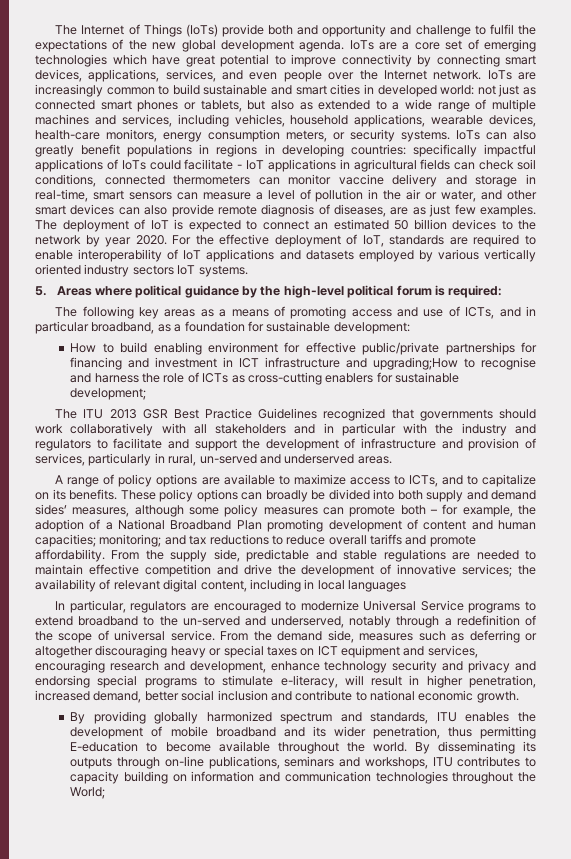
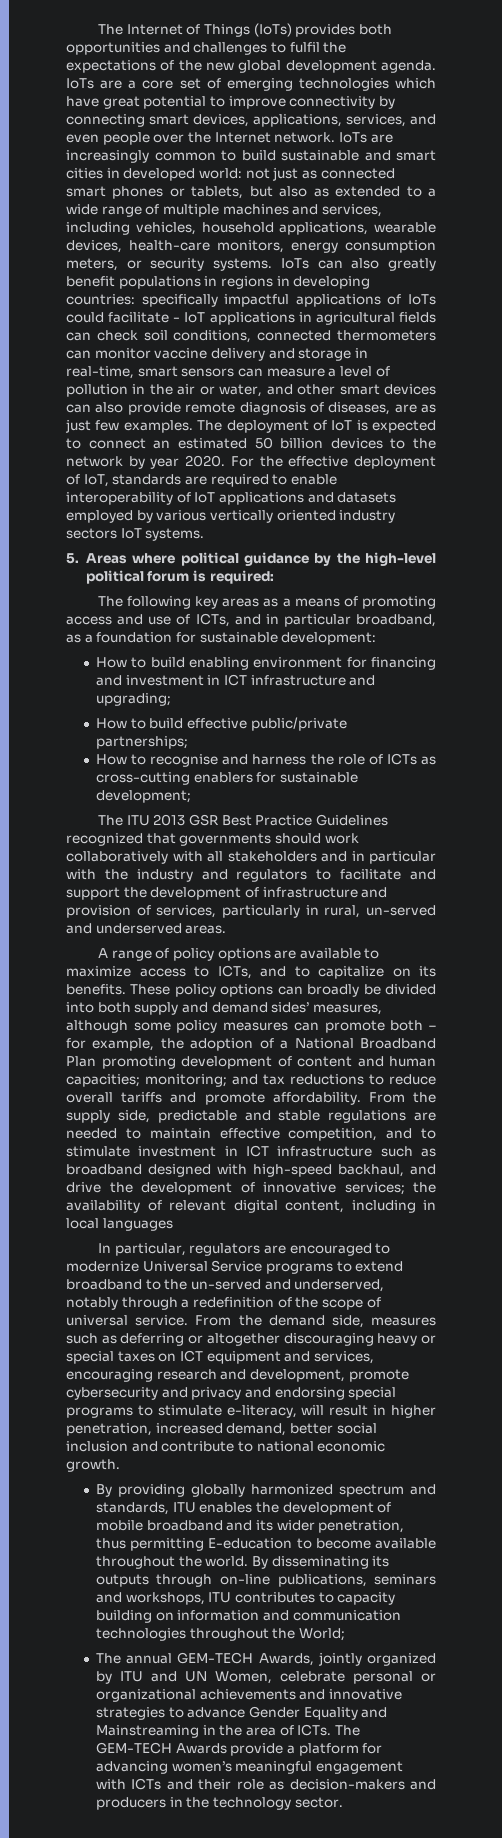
- The Internet of Things (IoTs) provide both and opportunity and challenge to fulfil the expectations of the new global development agenda.
+ The Internet of Things (IoTs) provides both opportunities and challenges to fulfil the expectations of the new global development agenda.
- How to build enabling environment for effective public/private partnerships for financing and investment in ICT infrastructure and upgrading;How to recognise and harness the role of ICTs as cross-cutting enablers for sustainable development;
+ How to build enabling environment for financing and investment in ICT infrastructure and upgrading;
+ How to build effective public/private partnerships;
+ How to recognise and harness the role of ICTs as cross-cutting enablers for sustainable development;
- From the supply side, predictable and stable regulations are needed to maintain effective competition and drive the development of innovative services; the availability of relevant digital content, including in local languages
+ From the supply side, predictable and stable regulations are needed to maintain effective competition, and to stimulate investment in ICT infrastructure such as broadband designed with high-speed backhaul, and drive the development of innovative services; the availability of relevant digital content, including in local languages
- From the demand side, measures such as deferring or altogether discouraging heavy or special taxes on ICT equipment and services, encouraging research and development, enhance technology security and privacy and endorsing special programs to stimulate e-literacy, will result in higher penetration, increased demand, better social inclusion and contribute to national economic growth.
+ From the demand side, measures such as deferring or altogether discouraging heavy or special taxes on ICT equipment and services, encouraging research and development, promote cybersecurity and privacy and endorsing special programs to stimulate e-literacy, will result in higher penetration, increased demand, better social inclusion and contribute to national economic growth.
+ The annual GEM-TECH Awards, jointly organized by ITU and UN Women, celebrate personal or organizational achievements and innovative strategies to advance Gender Equality and Mainstreaming in the area of ICTs. The GEM-TECH Awards provide a platform for advancing women’s meaningful engagement with ICTs and their role as decision-makers and producers in the technology sector.

